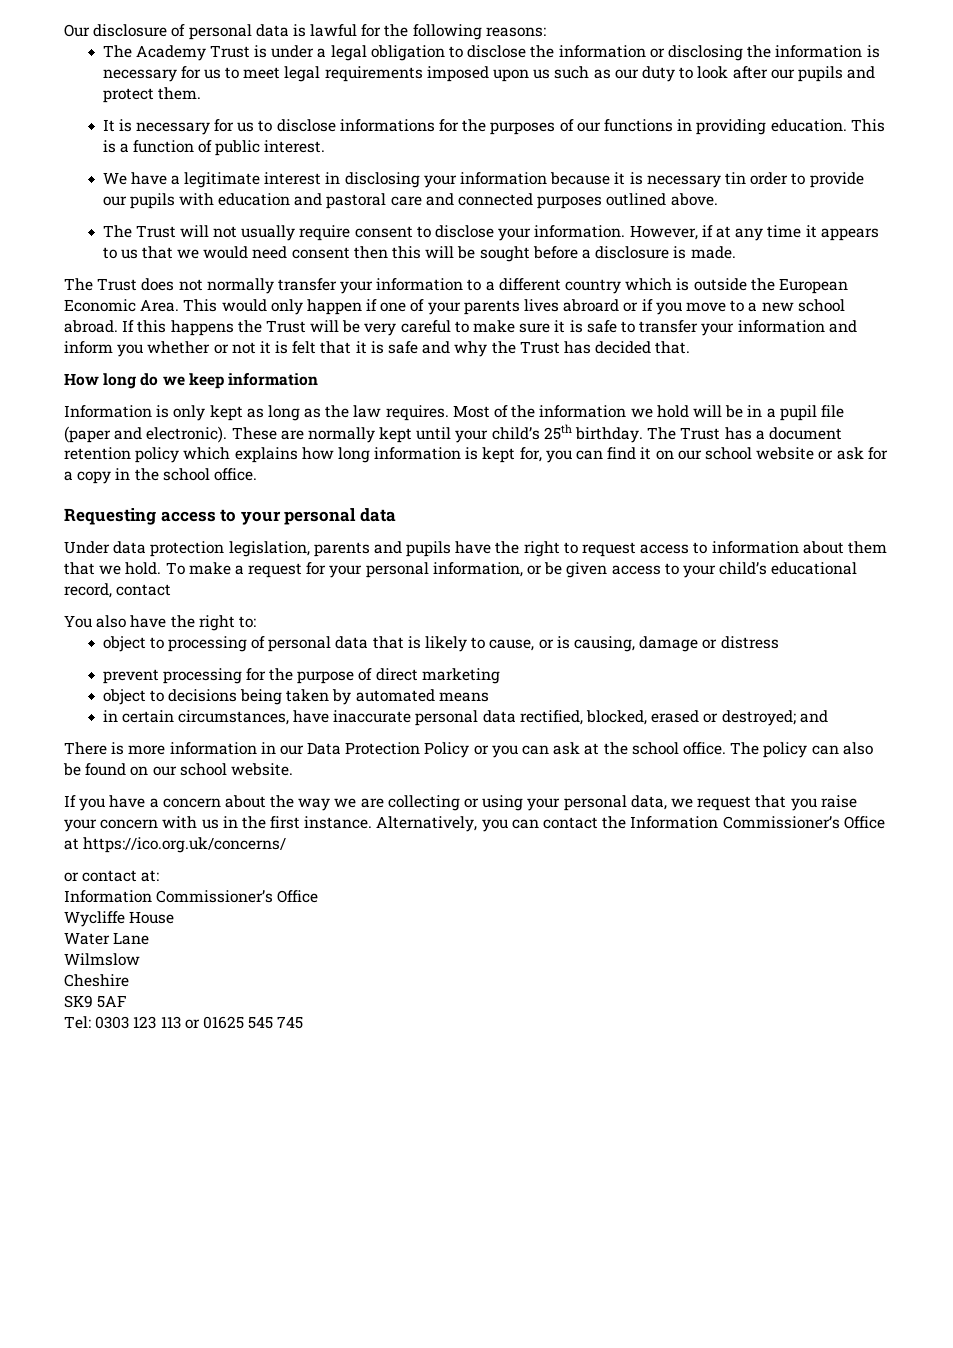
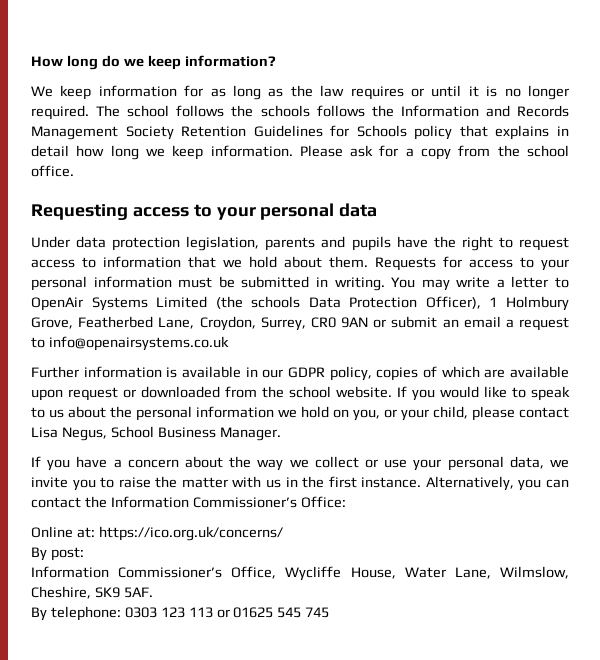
- Our disclosure of personal data is lawful for the following reasons:
- The Academy Trust is under a legal obligation to disclose the information or disclosing the information is necessary for us to meet legal requirements imposed upon us such as our duty to look after our pupils and protect them.
- It is necessary for us to disclose informations for the purposes of our functions in providing education. This is a function of public interest.
- We have a legitimate interest in disclosing your information because it is necessary tin order to provide our pupils with education and pastoral care and connected purposes outlined above.
- The Trust will not usually require consent to disclose your information. However, if at any time it appears to us that we would need consent then this will be sought before a disclosure is made.
- The Trust does not normally transfer your information to a different country which is outside the European Economic Area. This would only happen if one of your parents lives abroard or if you move to a new school abroad. If this happens the Trust will be very careful to make sure it is safe to transfer your information and inform you whether or not it is felt that it is safe and why the Trust has decided that.
- How long do we keep information
- Information is only kept as long as the law requires. Most of the information we hold will be in a pupil file (paper and electronic). These are normally kept until your child’s 25th birthday. The Trust has a document retention policy which explains how long information is kept for, you can find it on our school website or ask for a copy in the school office.
+ How long do we keep information?
+ We keep information for as long as the law requires or until it is no longer required. The school follows the schools follows the Information and Records Management Society Retention Guidelines for Schools policy that explains in detail how long we keep information. Please ask for a copy from the school office.
- Under data protection legislation, parents and pupils have the right to request access to information about them that we hold. To make a request for your personal information, or be given access to your child’s educational record, contact
- You also have the right to:
- object to processing of personal data that is likely to cause, or is causing, damage or distress
- prevent processing for the purpose of direct marketing
- object to decisions being taken by automated means
- in certain circumstances, have inaccurate personal data rectified, blocked, erased or destroyed; and
- There is more information in our Data Protection Policy or you can ask at the school office. The policy can also be found on our school website.
+ Under data protection legislation, parents and pupils have the right to request access to information that we hold about them. Requests for access to your personal information must be submitted in writing. You may write a letter to OpenAir Systems Limited (the schools Data Protection Officer), 1 Holmbury Grove, Featherbed Lane, Croydon, Surrey, CR0 9AN or submit an email a request to info@openairsystems.co.uk
+ Further information is available in our GDPR policy, copies of which are available upon request or downloaded from the school website. If you would like to speak to us about the personal information we hold on you, or your child, please contact Lisa Negus, School Business Manager.
- If you have a concern about the way we are collecting or using your personal data, we request that you raise your concern with us in the first instance.
+ If you have a concern about the way we collect or use your personal data, we invite you to raise the matter with us in the first instance.
- Alternatively, you can contact the Information Commissioner’s Office at https://ico.org.uk/concerns/
- or contact at:
- Information Commissioner’s Office
- Wycliffe House
- Water Lane
- Wilmslow
- Cheshire
- SK9 5AF
- Tel: 0303 123 113 or 01625 545 745
+ Alternatively, you can contact the Information Commissioner’s Office:
+ Online at: https://ico.org.uk/concerns/
+ By post:
+ Information Commissioner’s Office, Wycliffe House, Water Lane, Wilmslow, Cheshire, SK9 5AF.
+ By telephone: 0303 123 113 or 01625 545 745

